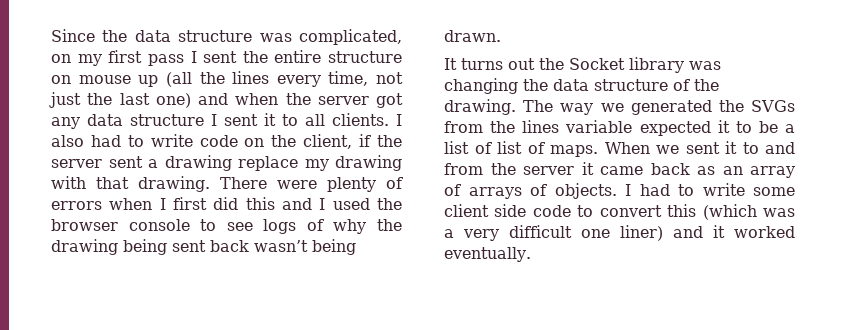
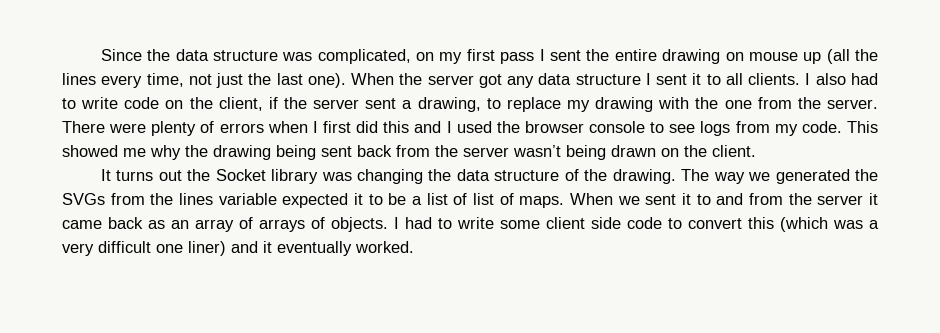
- Since the data structure was complicated, on my first pass I sent the entire structure on mouse up (all the lines every time, not just the last one) and when the server got any data structure I sent it to all clients.
+ Since the data structure was complicated, on my first pass I sent the entire drawing on mouse up (all the lines every time, not just the last one). When the server got any data structure I sent it to all clients.
- I also had to write code on the client, if the server sent a drawing replace my drawing with that drawing.
+ I also had to write code on the client, if the server sent a drawing, to replace my drawing with the one from the server.
- There were plenty of errors when I first did this and I used the browser console to see logs of why the drawing being sent back wasn’t being drawn.
+ There were plenty of errors when I first did this and I used the browser console to see logs from my code. This showed me why the drawing being sent back from the server wasn’t being drawn on the client.
- I had to write some client side code to convert this (which was a very difficult one liner) and it worked eventually.
+ I had to write some client side code to convert this (which was a very difficult one liner) and it eventually worked.

